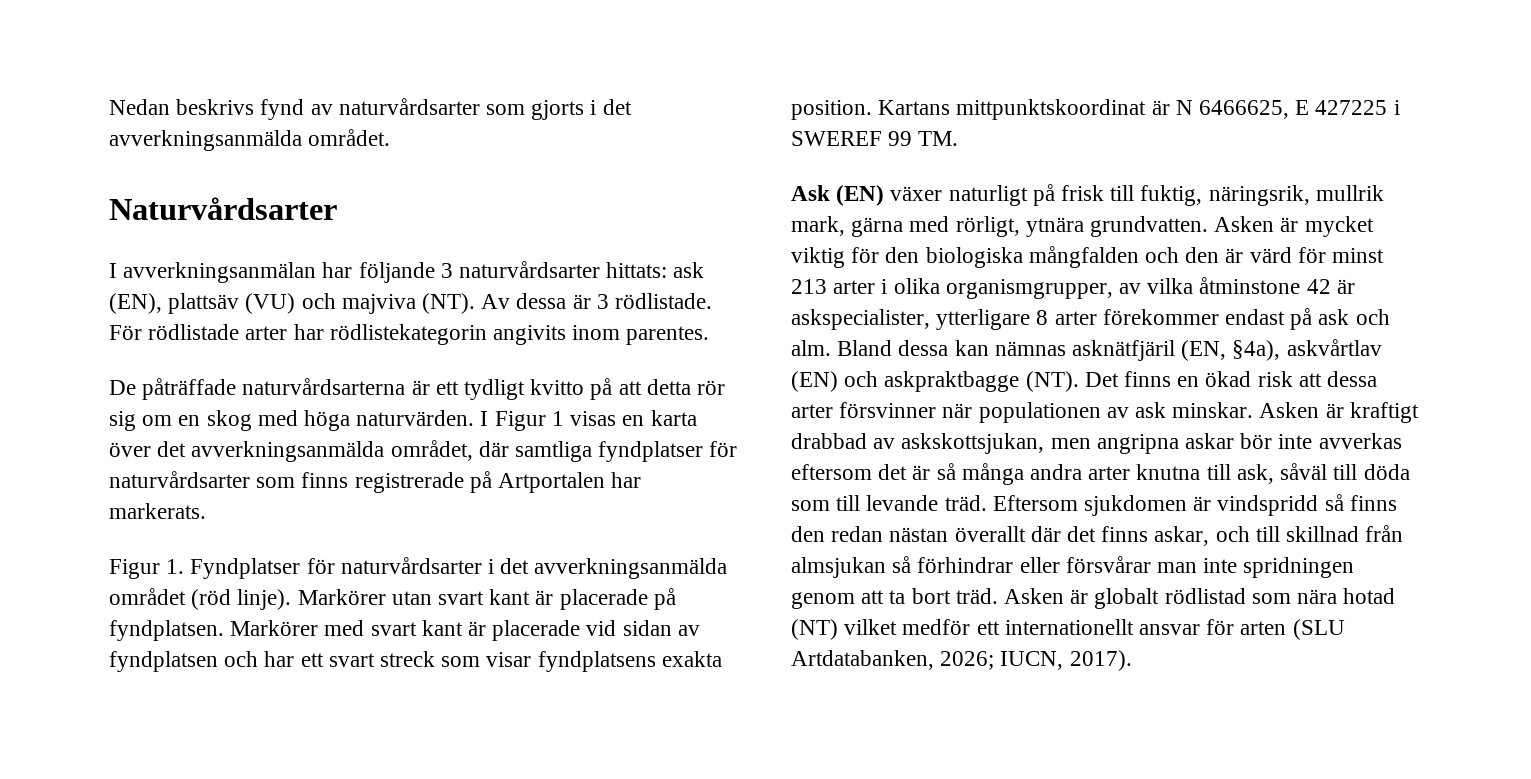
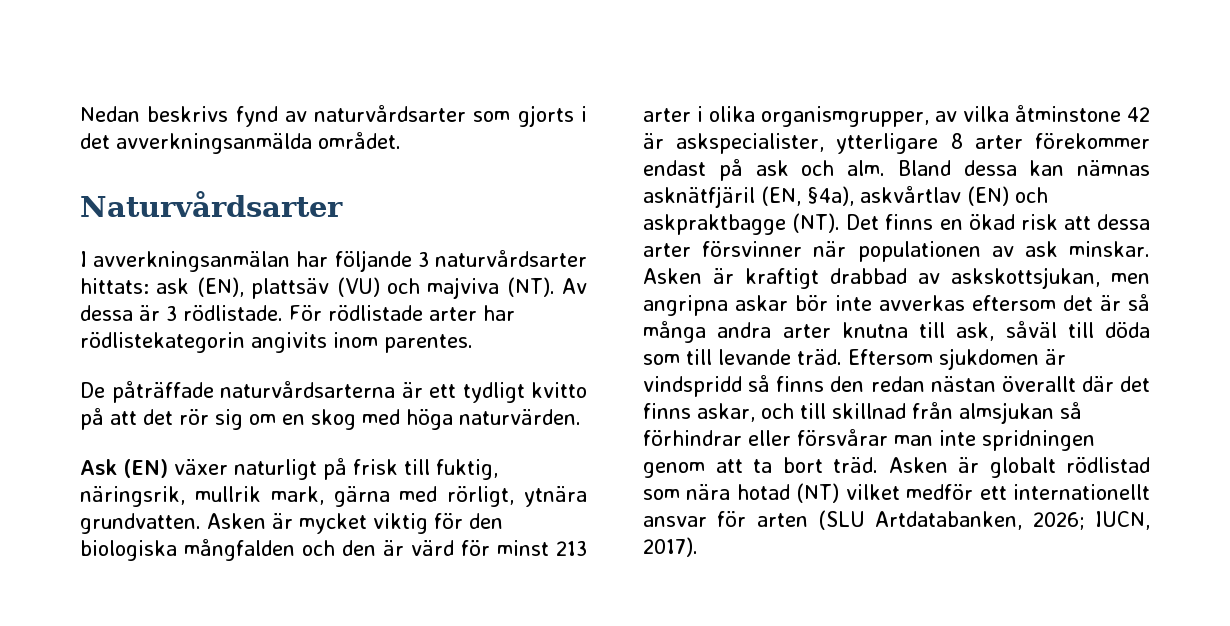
- De påträffade naturvårdsarterna är ett tydligt kvitto på att detta rör sig om en skog med höga naturvärden. I Figur 1 visas en karta över det avverkningsanmälda området, där samtliga fyndplatser för naturvårdsarter som finns registrerade på Artportalen har markerats.
- Figur 1. Fyndplatser för naturvårdsarter i det avverkningsanmälda området (röd linje). Markörer utan svart kant är placerade på fyndplatsen. Markörer med svart kant är placerade vid sidan av fyndplatsen och har ett svart streck som visar fyndplatsens exakta position. Kartans mittpunktskoordinat är N 6466625, E 427225 i SWEREF 99 TM.
+ De påträffade naturvårdsarterna är ett tydligt kvitto på att det rör sig om en skog med höga naturvärden.

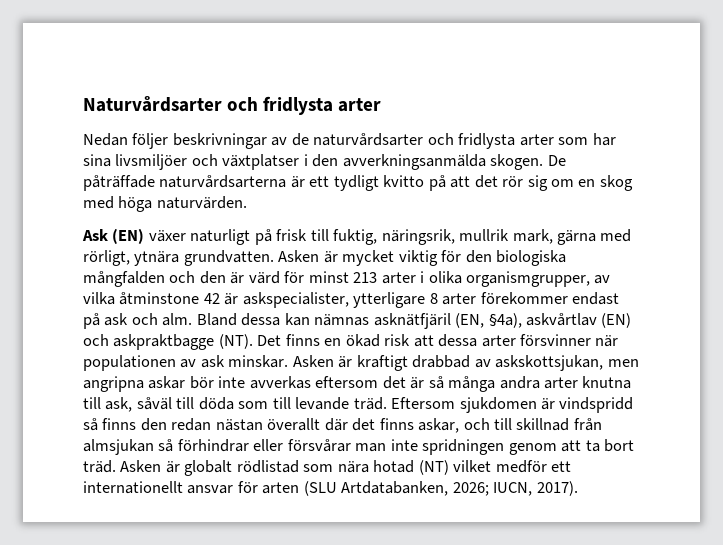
- Nedan beskrivs fynd av naturvårdsarter som gjorts i det avverkningsanmälda området.
- Naturvårdsarter
- I avverkningsanmälan har följande 3 naturvårdsarter hittats: ask (EN), plattsäv (VU) och majviva (NT). Av dessa är 3 rödlistade. För rödlistade arter har rödlistekategorin angivits inom parentes.
- De påträffade naturvårdsarterna är ett tydligt kvitto på att det rör sig om en skog med höga naturvärden.
+ Naturvårdsarter och fridlysta arter
+ Nedan följer beskrivningar av de naturvårdsarter och fridlysta arter som har sina livsmiljöer och växtplatser i den avverkningsanmälda skogen. De påträffade naturvårdsarterna är ett tydligt kvitto på att det rör sig om en skog med höga naturvärden.

